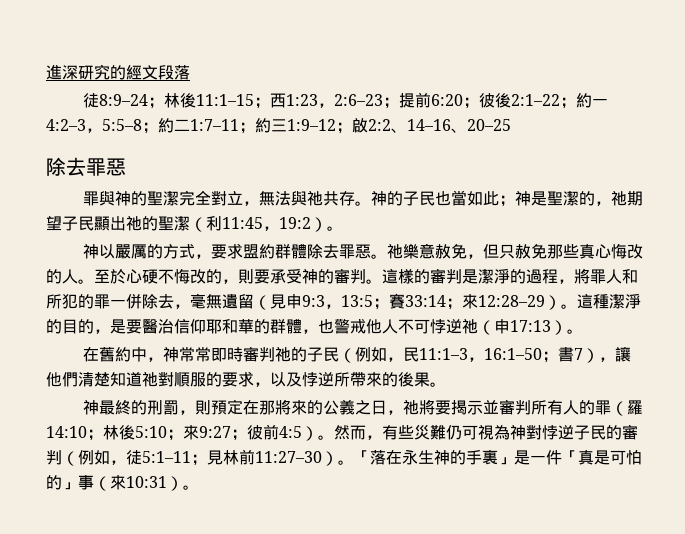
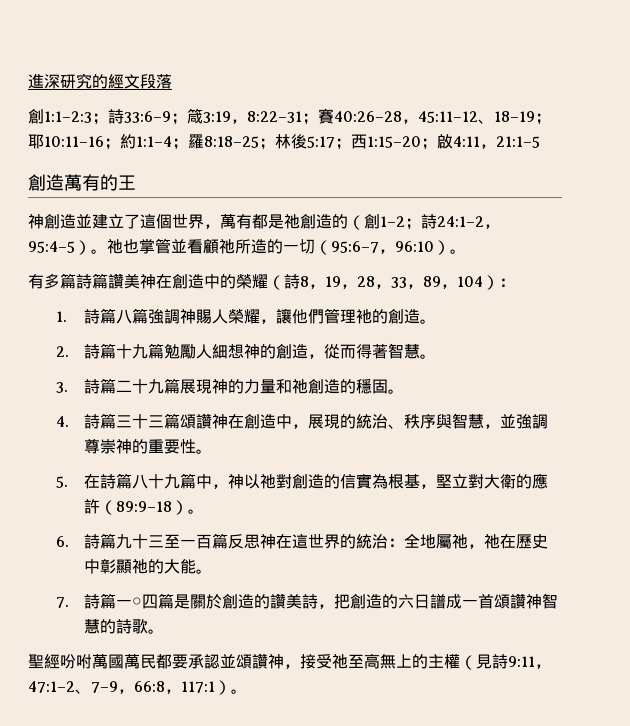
- 徒8:9–24；林後11:1–15；西1:23，2:6–23；提前6:20；彼後2:1–22；約一4:2–3，5:5–8；約二1:7–11；約三1:9–12；啟2:2、14–16、20–25
- 除去罪惡
- 罪與神的聖潔完全對立，無法與祂共存。神的子民也當如此；神是聖潔的，祂期望子民顯出祂的聖潔（利11:45，19:2）。
- 神以嚴厲的方式，要求盟約群體除去罪惡。祂樂意赦免，但只赦免那些真心悔改的人。至於心硬不悔改的，則要承受神的審判。這樣的審判是潔淨的過程，將罪人和所犯的罪一併除去，毫無遺留（見申9:3，13:5；賽33:14；來12:28–29）。這種潔淨的目的，是要醫治信仰耶和華的群體，也警戒他人不可悖逆祂（申17:13）。
- 在舊約中，神常常即時審判祂的子民（例如，民11:1–3，16:1–50；書7），讓他們清楚知道祂對順服的要求，以及悖逆所帶來的後果。
- 神最終的刑罰，則預定在那將來的公義之日，祂將要揭示並審判所有人的罪（羅14:10；林後5:10；來9:27；彼前4:5）。然而，有些災難仍可視為神對悖逆子民的審判（例如，徒5:1–11；見林前11:27–30）。「落在永生神的手裏」是一件「真是可怕的」事（來10:31）。
+ 創1:1–2:3；詩33:6–9；箴3:19，8:22–31；賽40:26–28，45:11–12、18–19；耶10:11–16；約1:1–4；羅8:18–25；林後5:17；西1:15–20；啟4:11，21:1–5
+ 創造萬有的王
+ 神創造並建立了這個世界，萬有都是祂創造的（創1–2；詩24:1–2，95:4–5）。祂也掌管並看顧祂所造的一切（95:6–7，96:10）。
+ 有多篇詩篇讚美神在創造中的榮耀（詩8，19，28，33，89，104）：
+ 1.詩篇八篇強調神賜人榮耀，讓他們管理衪的創造。
+ 2.詩篇十九篇勉勵人細想神的創造，從而得著智慧。
+ 3.詩篇二十九篇展現神的力量和祂創造的穩固。
+ 4.詩篇三十三篇頌讚神在創造中，展現的統治、秩序與智慧，並強調尊崇神的重要性。
+ 5.在詩篇八十九篇中，神以祂對創造的信實為根基，堅立對大衛的應許（89:9–18）。
+ 6.詩篇九十三至一百篇反思神在這世界的統治：全地屬祂，祂在歷史中彰顯祂的大能。
+ 7.詩篇一○四篇是關於創造的讚美詩，把創造的六日譜成一首頌讚神智慧的詩歌。
+ 聖經吩咐萬國萬民都要承認並頌讚神，接受祂至高無上的主權（見詩9:11，47:1–2、7–9，66:8，117:1）。

